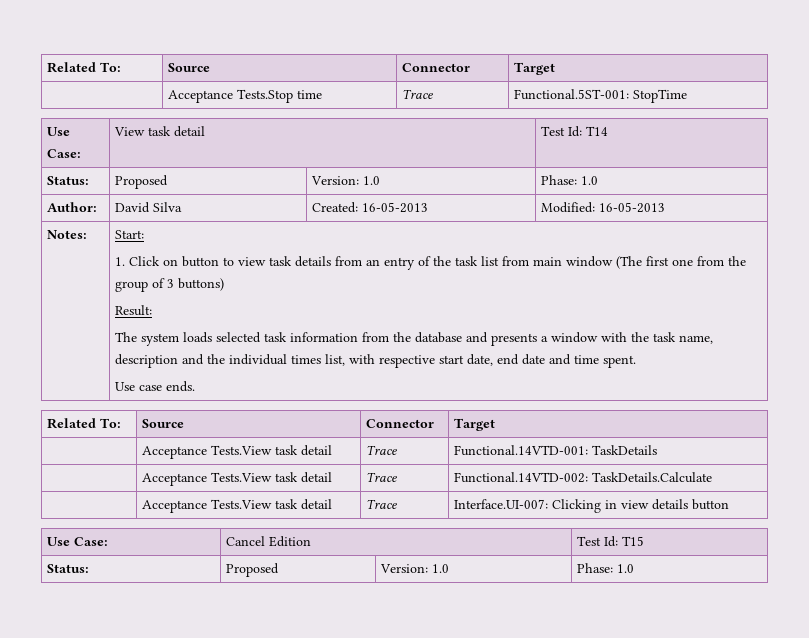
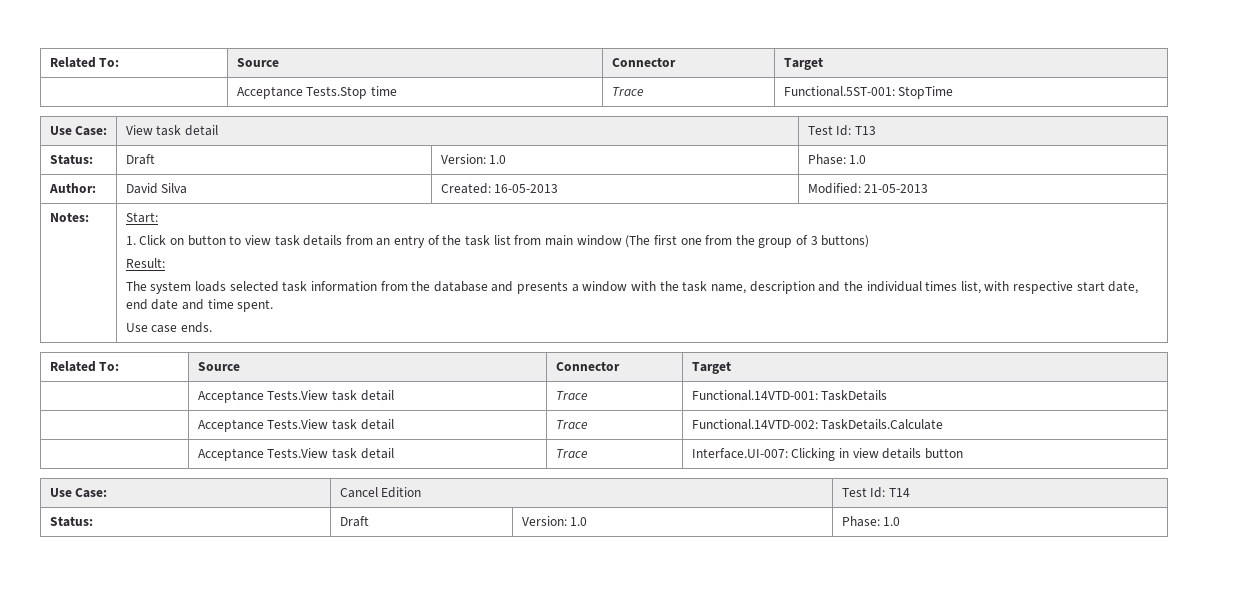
- Use Case: | View task detail | Test Id: T14
- Status: | Proposed | Version: 1.0 | Phase: 1.0
+ Use Case: | View task detail | Test Id: T13
+ Status: | Draft | Version: 1.0 | Phase: 1.0
- Author: | David Silva | Created: 16-05-2013 | Modified: 16-05-2013
+ Author: | David Silva | Created: 16-05-2013 | Modified: 21-05-2013
- Use Case: | Cancel Edition | Test Id: T15
- Status: | Proposed | Version: 1.0 | Phase: 1.0
+ Use Case: | Cancel Edition | Test Id: T14
+ Status: | Draft | Version: 1.0 | Phase: 1.0

